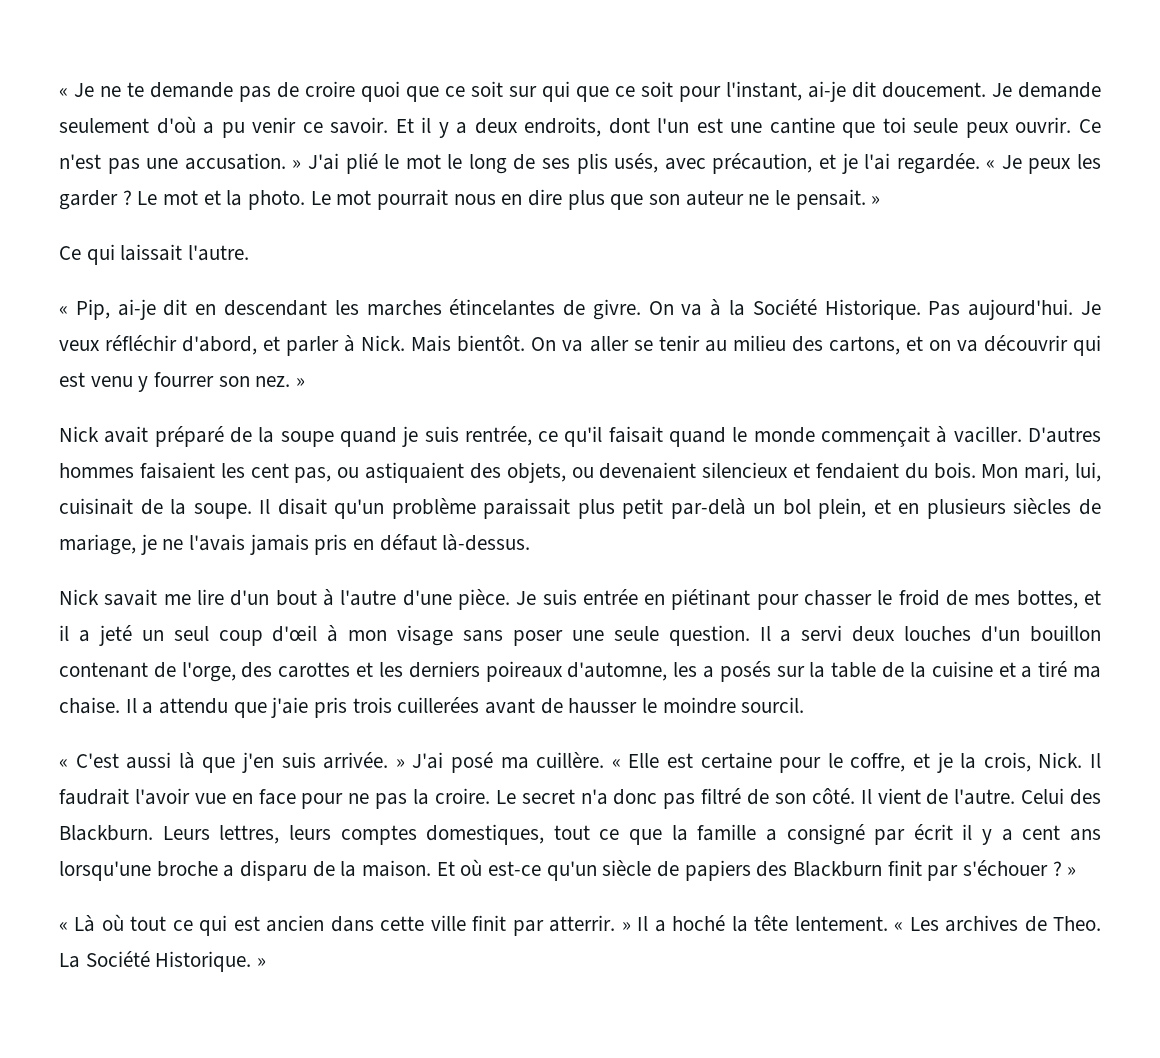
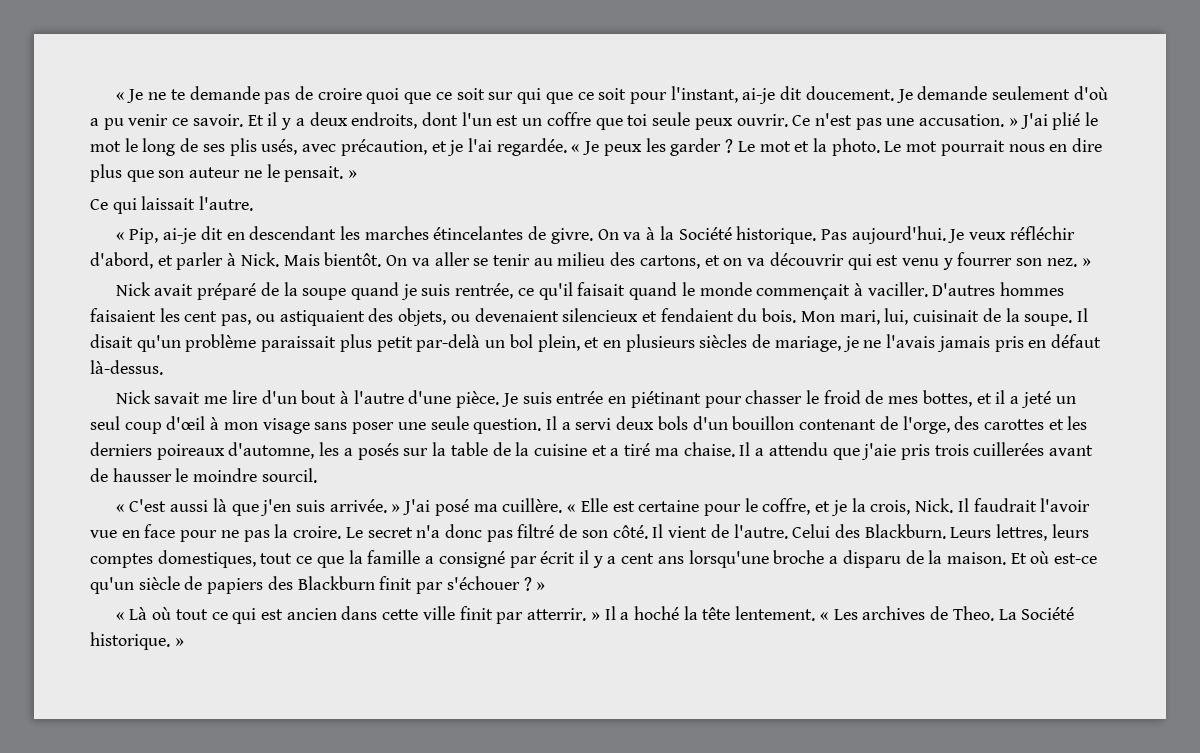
- Et il y a deux endroits, dont l'un est une cantine que toi seule peux ouvrir.
+ Et il y a deux endroits, dont l'un est un coffre que toi seule peux ouvrir.
- On va à la Société Historique.
+ On va à la Société historique.
- Il a servi deux louches d'un bouillon contenant de l'orge, des carottes et les derniers poireaux d'automne, les a posés sur la table de la cuisine et a tiré ma chaise.
+ Il a servi deux bols d'un bouillon contenant de l'orge, des carottes et les derniers poireaux d'automne, les a posés sur la table de la cuisine et a tiré ma chaise.
- La Société Historique. »
+ La Société historique. »

